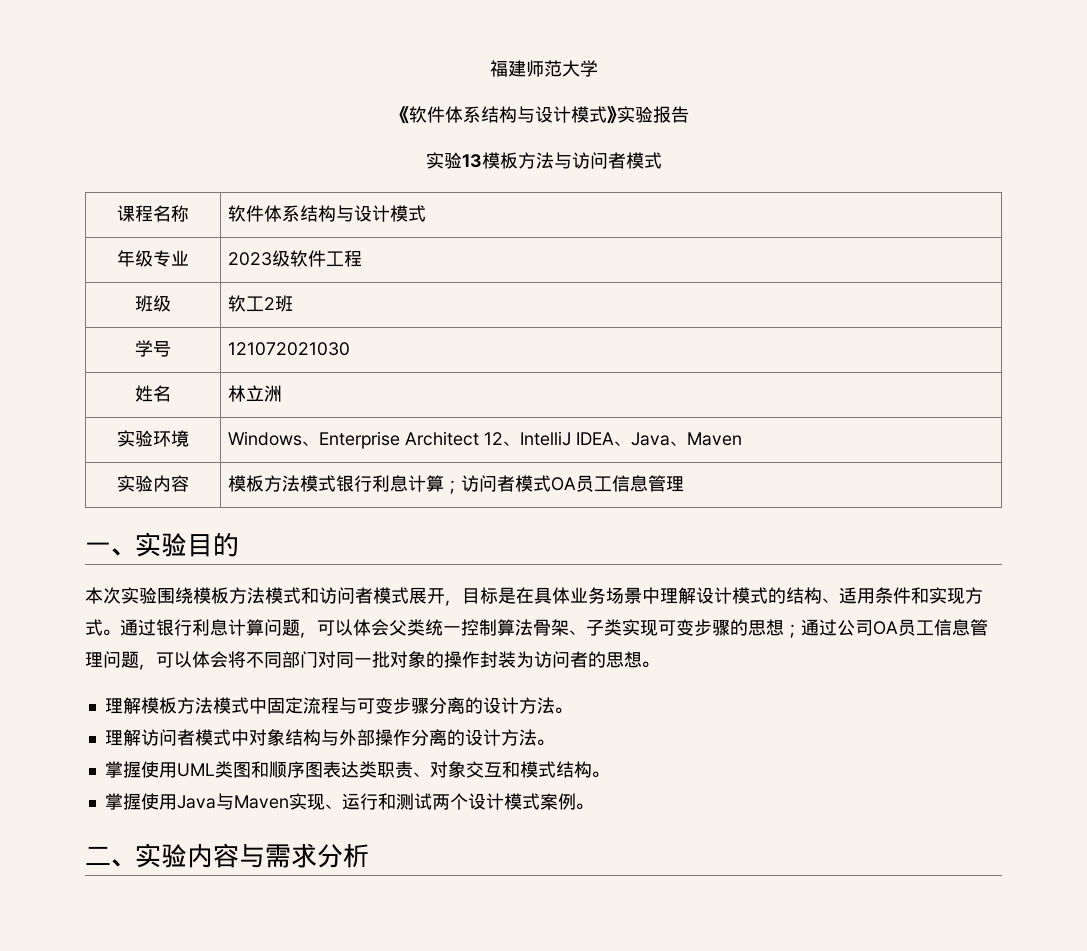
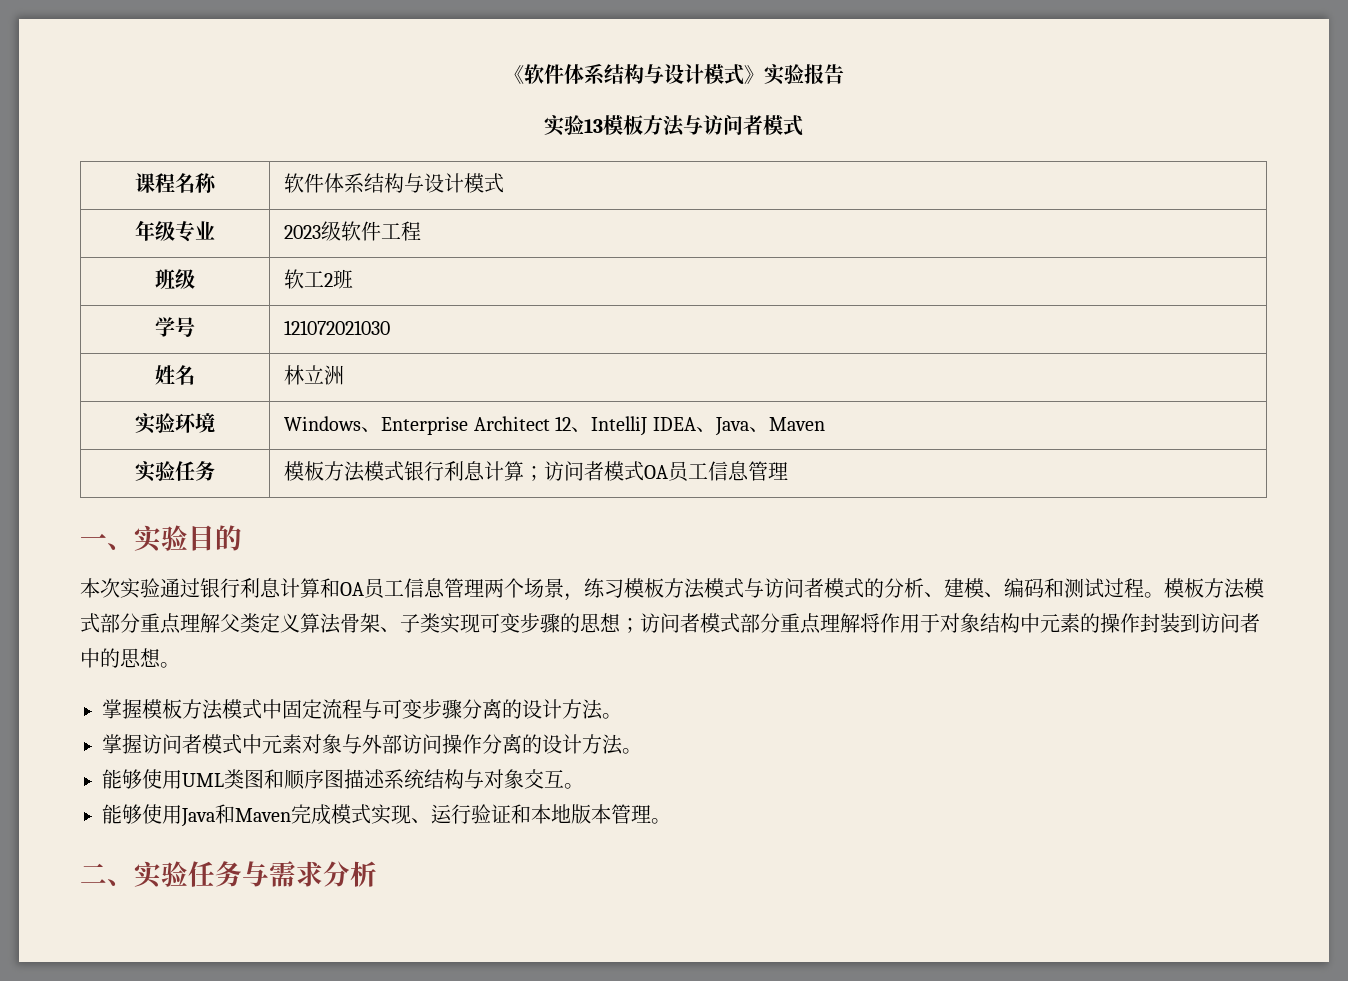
- 福建师范大学
- 实验内容 | 模板方法模式银行利息计算；访问者模式OA员工信息管理
+ 实验任务 | 模板方法模式银行利息计算；访问者模式OA员工信息管理
- 本次实验围绕模板方法模式和访问者模式展开，目标是在具体业务场景中理解设计模式的结构、适用条件和实现方式。通过银行利息计算问题，可以体会父类统一控制算法骨架、子类实现可变步骤的思想；通过公司OA员工信息管理问题，可以体会将不同部门对同一批对象的操作封装为访问者的思想。
+ 本次实验通过银行利息计算和OA员工信息管理两个场景，练习模板方法模式与访问者模式的分析、建模、编码和测试过程。模板方法模式部分重点理解父类定义算法骨架、子类实现可变步骤的思想；访问者模式部分重点理解将作用于对象结构中元素的操作封装到访问者中的思想。
- 理解模板方法模式中固定流程与可变步骤分离的设计方法。
+ 掌握模板方法模式中固定流程与可变步骤分离的设计方法。
- 理解访问者模式中对象结构与外部操作分离的设计方法。
+ 掌握访问者模式中元素对象与外部访问操作分离的设计方法。
- 掌握使用UML类图和顺序图表达类职责、对象交互和模式结构。
- 掌握使用Java与Maven实现、运行和测试两个设计模式案例。
+ 能够使用UML类图和顺序图描述系统结构与对象交互。
+ 能够使用Java和Maven完成模式实现、运行验证和本地版本管理。
- 二、实验内容与需求分析
+ 二、实验任务与需求分析

